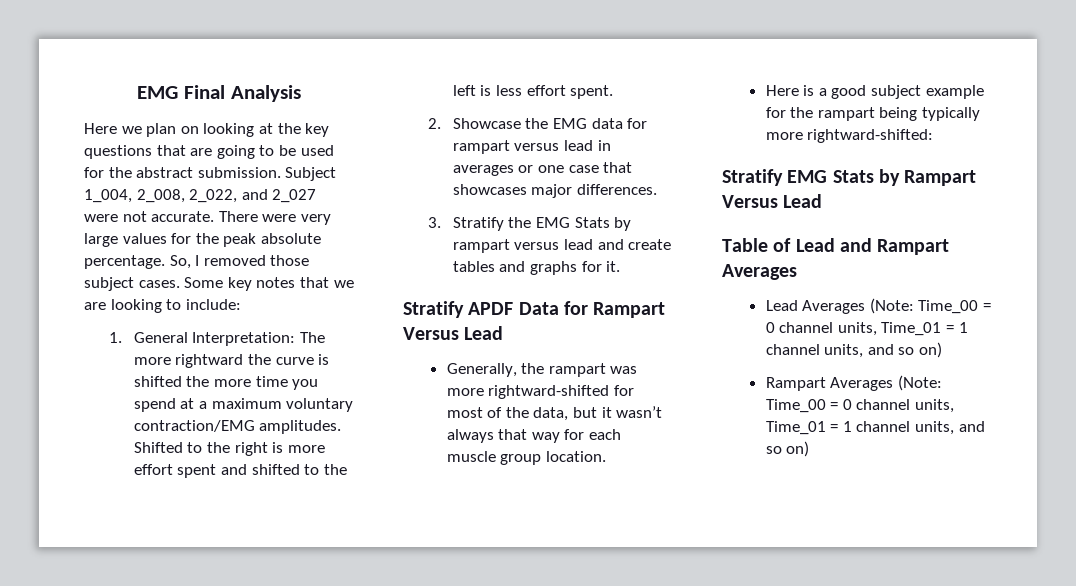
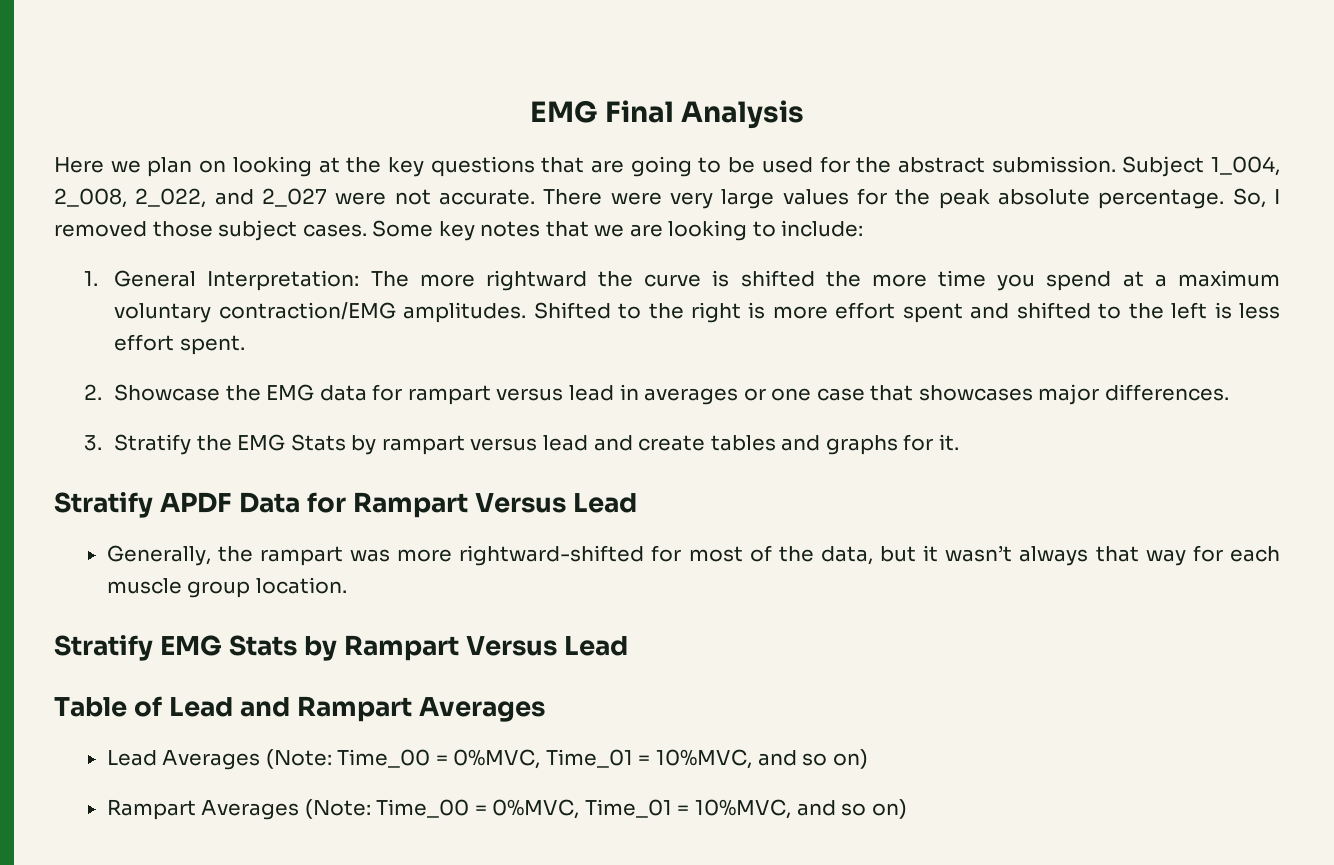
- Here is a good subject example for the rampart being typically more rightward-shifted:
- Lead Averages (Note: Time_00 = 0 channel units, Time_01 = 1 channel units, and so on)
+ Lead Averages (Note: Time_00 = 0%MVC, Time_01 = 10%MVC, and so on)
- Rampart Averages (Note: Time_00 = 0 channel units, Time_01 = 1 channel units, and so on)
+ Rampart Averages (Note: Time_00 = 0%MVC, Time_01 = 10%MVC, and so on)

